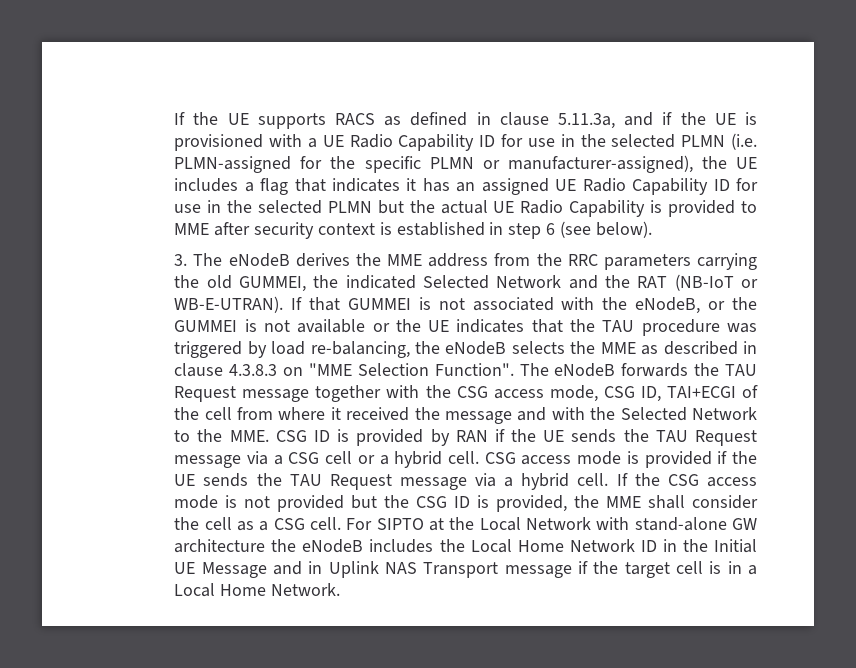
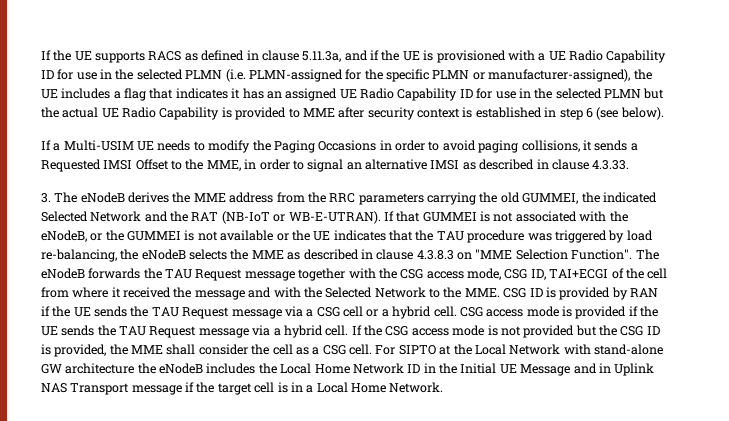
+ If a Multi-USIM UE needs to modify the Paging Occasions in order to avoid paging collisions, it sends a Requested IMSI Offset to the MME, in order to signal an alternative IMSI as described in clause 4.3.33.

